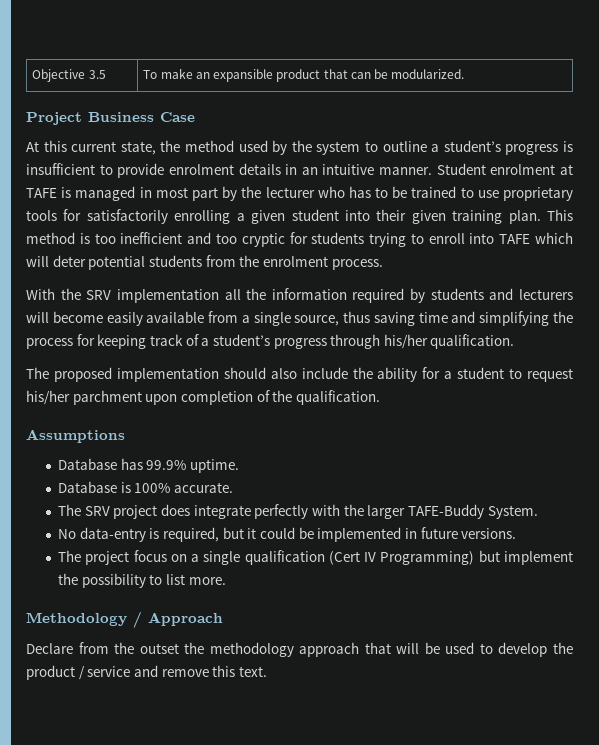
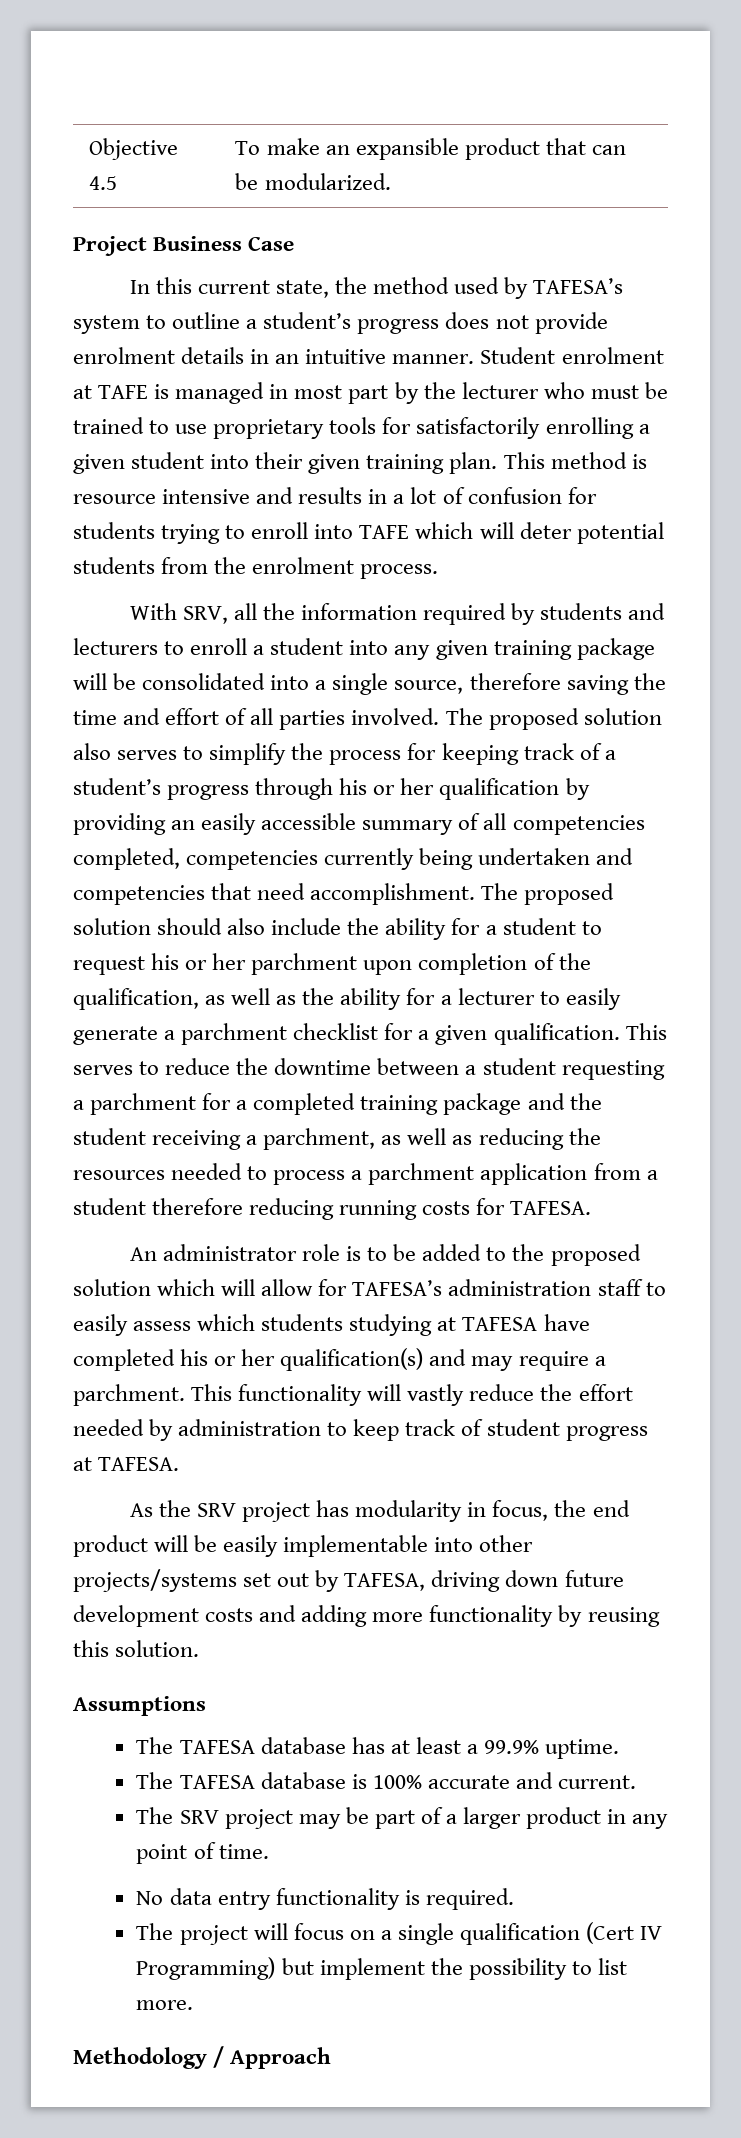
- Objective 3.5 | To make an expansible product that can be modularized.
+ Objective 4.5 | To make an expansible product that can be modularized.
- At this current state, the method used by the system to outline a student’s progress is insufficient to provide enrolment details in an intuitive manner.
+ In this current state, the method used by TAFESA’s system to outline a student’s progress does not provide enrolment details in an intuitive manner.
- Student enrolment at TAFE is managed in most part by the lecturer who has to be trained to use proprietary tools for satisfactorily enrolling a given student into their given training plan.
+ Student enrolment at TAFE is managed in most part by the lecturer who must be trained to use proprietary tools for satisfactorily enrolling a given student into their given training plan.
- This method is too inefficient and too cryptic for students trying to enroll into TAFE which will deter potential students from the enrolment process.
+ This method is resource intensive and results in a lot of confusion for students trying to enroll into TAFE which will deter potential students from the enrolment process.
- With the SRV implementation all the information required by students and lecturers will become easily available from a single source, thus saving time and simplifying the process for keeping track of a student’s progress through his/her qualification.
- The proposed implementation should also include the ability for a student to request his/her parchment upon completion of the qualification.
+ With SRV, all the information required by students and lecturers to enroll a student into any given training package will be consolidated into a single source, therefore saving the time and effort of all parties involved. The proposed solution also serves to simplify the process for keeping track of a student’s progress through his or her qualification by providing an easily accessible summary of all competencies completed, competencies currently being undertaken and competencies that need accomplishment. The proposed solution should also include the ability for a student to request his or her parchment upon completion of the qualification, as well as the ability for a lecturer to easily generate a parchment checklist for a given qualification. This serves to reduce the downtime between a student requesting a parchment for a completed training package and the student receiving a parchment, as well as reducing the resources needed to process a parchment application from a student therefore reducing running costs for TAFESA.
+ An administrator role is to be added to the proposed solution which will allow for TAFESA’s administration staff to easily assess which students studying at TAFESA have completed his or her qualification(s) and may require a parchment. This functionality will vastly reduce the effort needed by administration to keep track of student progress at TAFESA.
+ As the SRV project has modularity in focus, the end product will be easily implementable into other projects/systems set out by TAFESA, driving down future development costs and adding more functionality by reusing this solution.
  Assumptions
- Database has 99.9% uptime.
- Database is 100% accurate.
- The SRV project does integrate perfectly with the larger TAFE-Buddy System.
- No data-entry is required, but it could be implemented in future versions.
+ The TAFESA database has at least a 99.9% uptime.
+ The TAFESA database is 100% accurate and current.
+ The SRV project may be part of a larger product in any point of time.
+ No data entry functionality is required.
- The project focus on a single qualification (Cert IV Programming) but implement the possibility to list more.
+ The project will focus on a single qualification (Cert IV Programming) but implement the possibility to list more.
- Declare from the outset the methodology approach that will be used to develop the product / service and remove this text.

